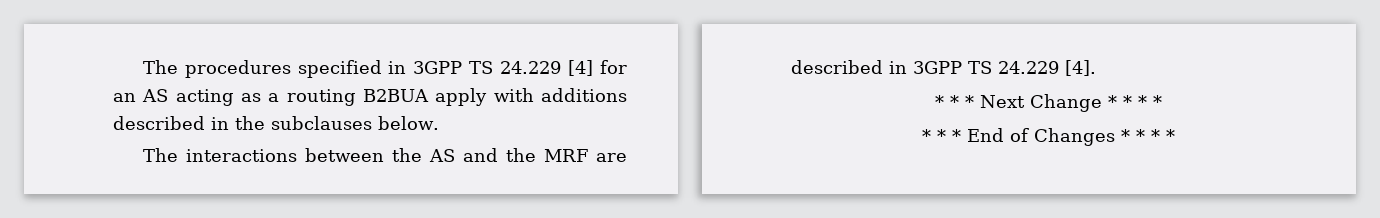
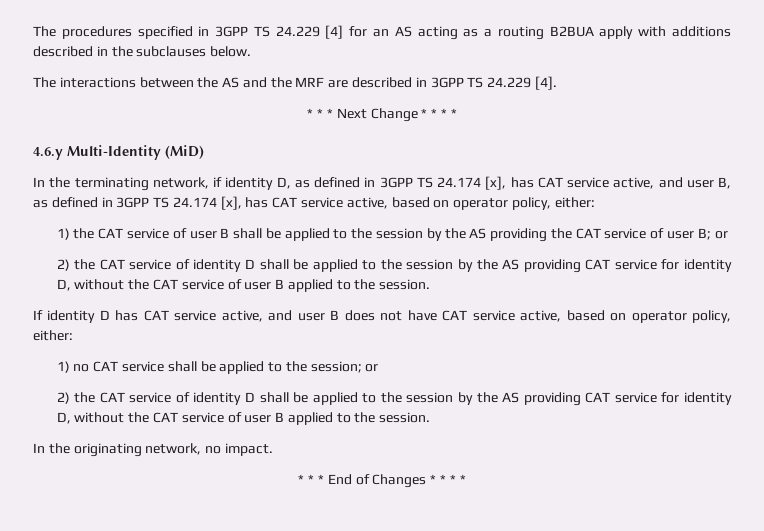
+ 4.6.y Multi-Identity (MiD)
+ In the terminating network, if identity D, as defined in 3GPP TS 24.174 [x], has CAT service active, and user B, as defined in 3GPP TS 24.174 [x], has CAT service active, based on operator policy, either:
+ 1) the CAT service of user B shall be applied to the session by the AS providing the CAT service of user B; or
+ 2) the CAT service of identity D shall be applied to the session by the AS providing CAT service for identity D, without the CAT service of user B applied to the session.
+ If identity D has CAT service active, and user B does not have CAT service active, based on operator policy, either:
+ 1) no CAT service shall be applied to the session; or
+ 2) the CAT service of identity D shall be applied to the session by the AS providing CAT service for identity D, without the CAT service of user B applied to the session.
+ In the originating network, no impact.

